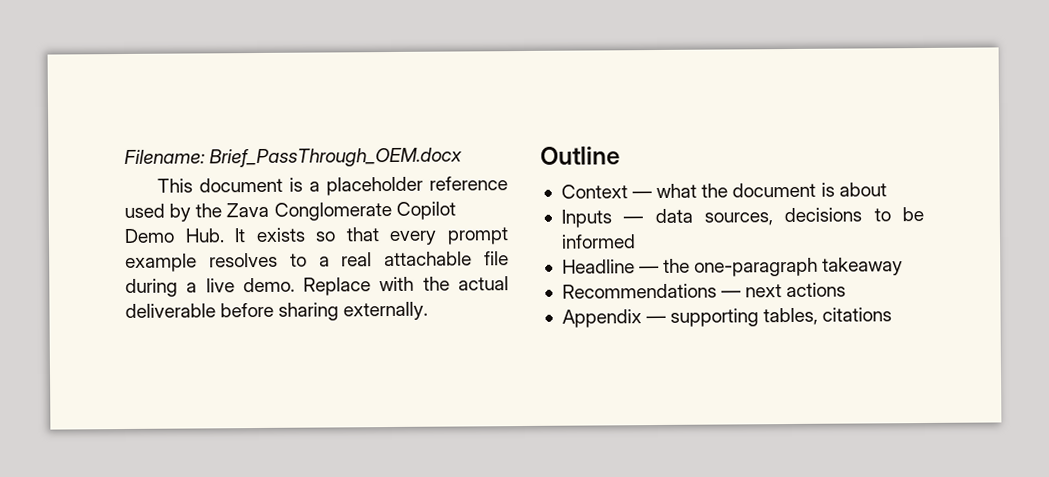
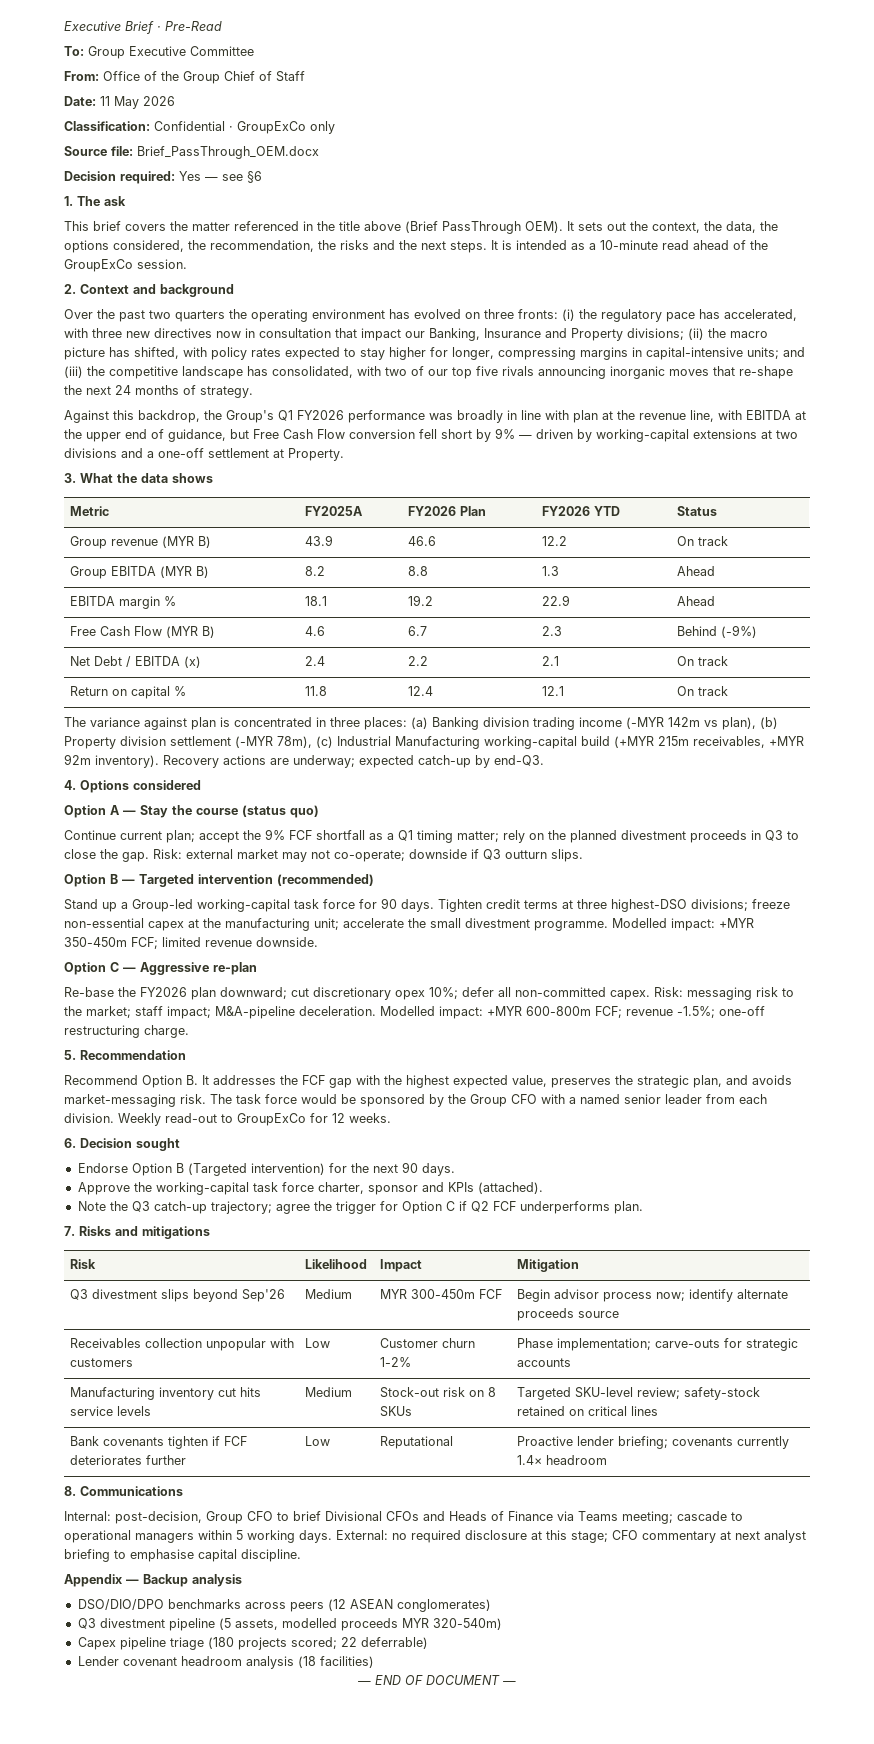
- Filename: Brief_PassThrough_OEM.docx
- This document is a placeholder reference used by the Zava Conglomerate Copilot Demo Hub. It exists so that every prompt example resolves to a real attachable file during a live demo. Replace with the actual deliverable before sharing externally.
- Outline
- Context — what the document is about
- Inputs — data sources, decisions to be informed
- Headline — the one-paragraph takeaway
- Recommendations — next actions
- Appendix — supporting tables, citations
+ Executive Brief · Pre-Read
+ To: Group Executive Committee
+ From: Office of the Group Chief of Staff
+ Date: 11 May 2026
+ Classification: Confidential · GroupExCo only
+ Source file: Brief_PassThrough_OEM.docx
+ Decision required: Yes — see §6
+ 1. The ask
+ This brief covers the matter referenced in the title above (Brief PassThrough OEM). It sets out the context, the data, the options considered, the recommendation, the risks and the next steps. It is intended as a 10-minute read ahead of the GroupExCo session.
+ 2. Context and background
+ Over the past two quarters the operating environment has evolved on three fronts: (i) the regulatory pace has accelerated, with three new directives now in consultation that impact our Banking, Insurance and Property divisions; (ii) the macro picture has shifted, with policy rates expected to stay higher for longer, compressing margins in capital-intensive units; and (iii) the competitive landscape has consolidated, with two of our top five rivals announcing inorganic moves that re-shape the next 24 months of strategy.
+ Against this backdrop, the Group's Q1 FY2026 performance was broadly in line with plan at the revenue line, with EBITDA at the upper end of guidance, but Free Cash Flow conversion fell short by 9% — driven by working-capital extensions at two divisions and a one-off settlement at Property.
+ 3. What the data shows
+ Metric | FY2025A | FY2026 Plan | FY2026 YTD | Status
+ Group revenue (MYR B) | 43.9 | 46.6 | 12.2 | On track
+ Group EBITDA (MYR B) | 8.2 | 8.8 | 1.3 | Ahead
+ EBITDA margin % | 18.1 | 19.2 | 22.9 | Ahead
+ Free Cash Flow (MYR B) | 4.6 | 6.7 | 2.3 | Behind (-9%)
+ Net Debt / EBITDA (x) | 2.4 | 2.2 | 2.1 | On track
+ Return on capital % | 11.8 | 12.4 | 12.1 | On track
+ The variance against plan is concentrated in three places: (a) Banking division trading income (-MYR 142m vs plan), (b) Property division settlement (-MYR 78m), (c) Industrial Manufacturing working-capital build (+MYR 215m receivables, +MYR 92m inventory). Recovery actions are underway; expected catch-up by end-Q3.
+ 4. Options considered
+ Option A — Stay the course (status quo)
+ Continue current plan; accept the 9% FCF shortfall as a Q1 timing matter; rely on the planned divestment proceeds in Q3 to close the gap. Risk: external market may not co-operate; downside if Q3 outturn slips.
+ Option B — Targeted intervention (recommended)
+ Stand up a Group-led working-capital task force for 90 days. Tighten credit terms at three highest-DSO divisions; freeze non-essential capex at the manufacturing unit; accelerate the small divestment programme. Modelled impact: +MYR 350-450m FCF; limited revenue downside.
+ Option C — Aggressive re-plan
+ Re-base the FY2026 plan downward; cut discretionary opex 10%; defer all non-committed capex. Risk: messaging risk to the market; staff impact; M&A-pipeline deceleration. Modelled impact: +MYR 600-800m FCF; revenue -1.5%; one-off restructuring charge.
+ 5. Recommendation
+ Recommend Option B. It addresses the FCF gap with the highest expected value, preserves the strategic plan, and avoids market-messaging risk. The task force would be sponsored by the Group CFO with a named senior leader from each division. Weekly read-out to GroupExCo for 12 weeks.
+ 6. Decision sought
+ Endorse Option B (Targeted intervention) for the next 90 days.
+ Approve the working-capital task force charter, sponsor and KPIs (attached).
+ Note the Q3 catch-up trajectory; agree the trigger for Option C if Q2 FCF underperforms plan.
+ 7. Risks and mitigations
+ Risk | Likelihood | Impact | Mitigation
+ Q3 divestment slips beyond Sep'26 | Medium | MYR 300-450m FCF | Begin advisor process now; identify alternate proceeds source
+ Receivables collection unpopular with customers | Low | Customer churn 1-2% | Phase implementation; carve-outs for strategic accounts
+ Manufacturing inventory cut hits service levels | Medium | Stock-out risk on 8 SKUs | Targeted SKU-level review; safety-stock retained on critical lines
+ Bank covenants tighten if FCF deteriorates further | Low | Reputational | Proactive lender briefing; covenants currently 1.4× headroom
+ 8. Communications
+ Internal: post-decision, Group CFO to brief Divisional CFOs and Heads of Finance via Teams meeting; cascade to operational managers within 5 working days. External: no required disclosure at this stage; CFO commentary at next analyst briefing to emphasise capital discipline.
+ Appendix — Backup analysis
+ DSO/DIO/DPO benchmarks across peers (12 ASEAN conglomerates)
+ Q3 divestment pipeline (5 assets, modelled proceeds MYR 320-540m)
+ Capex pipeline triage (180 projects scored; 22 deferrable)
+ Lender covenant headroom analysis (18 facilities)
+ — END OF DOCUMENT —

